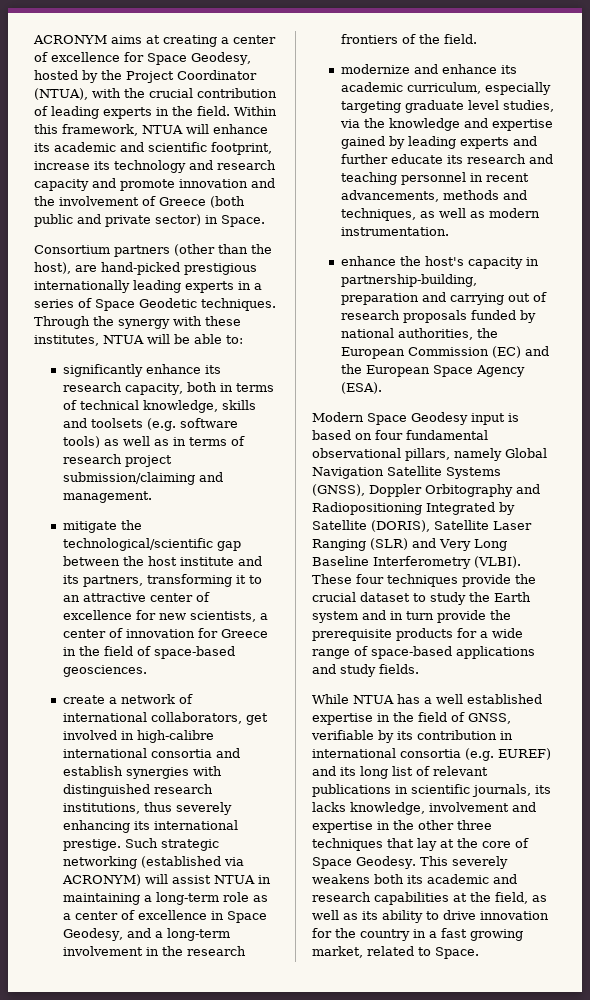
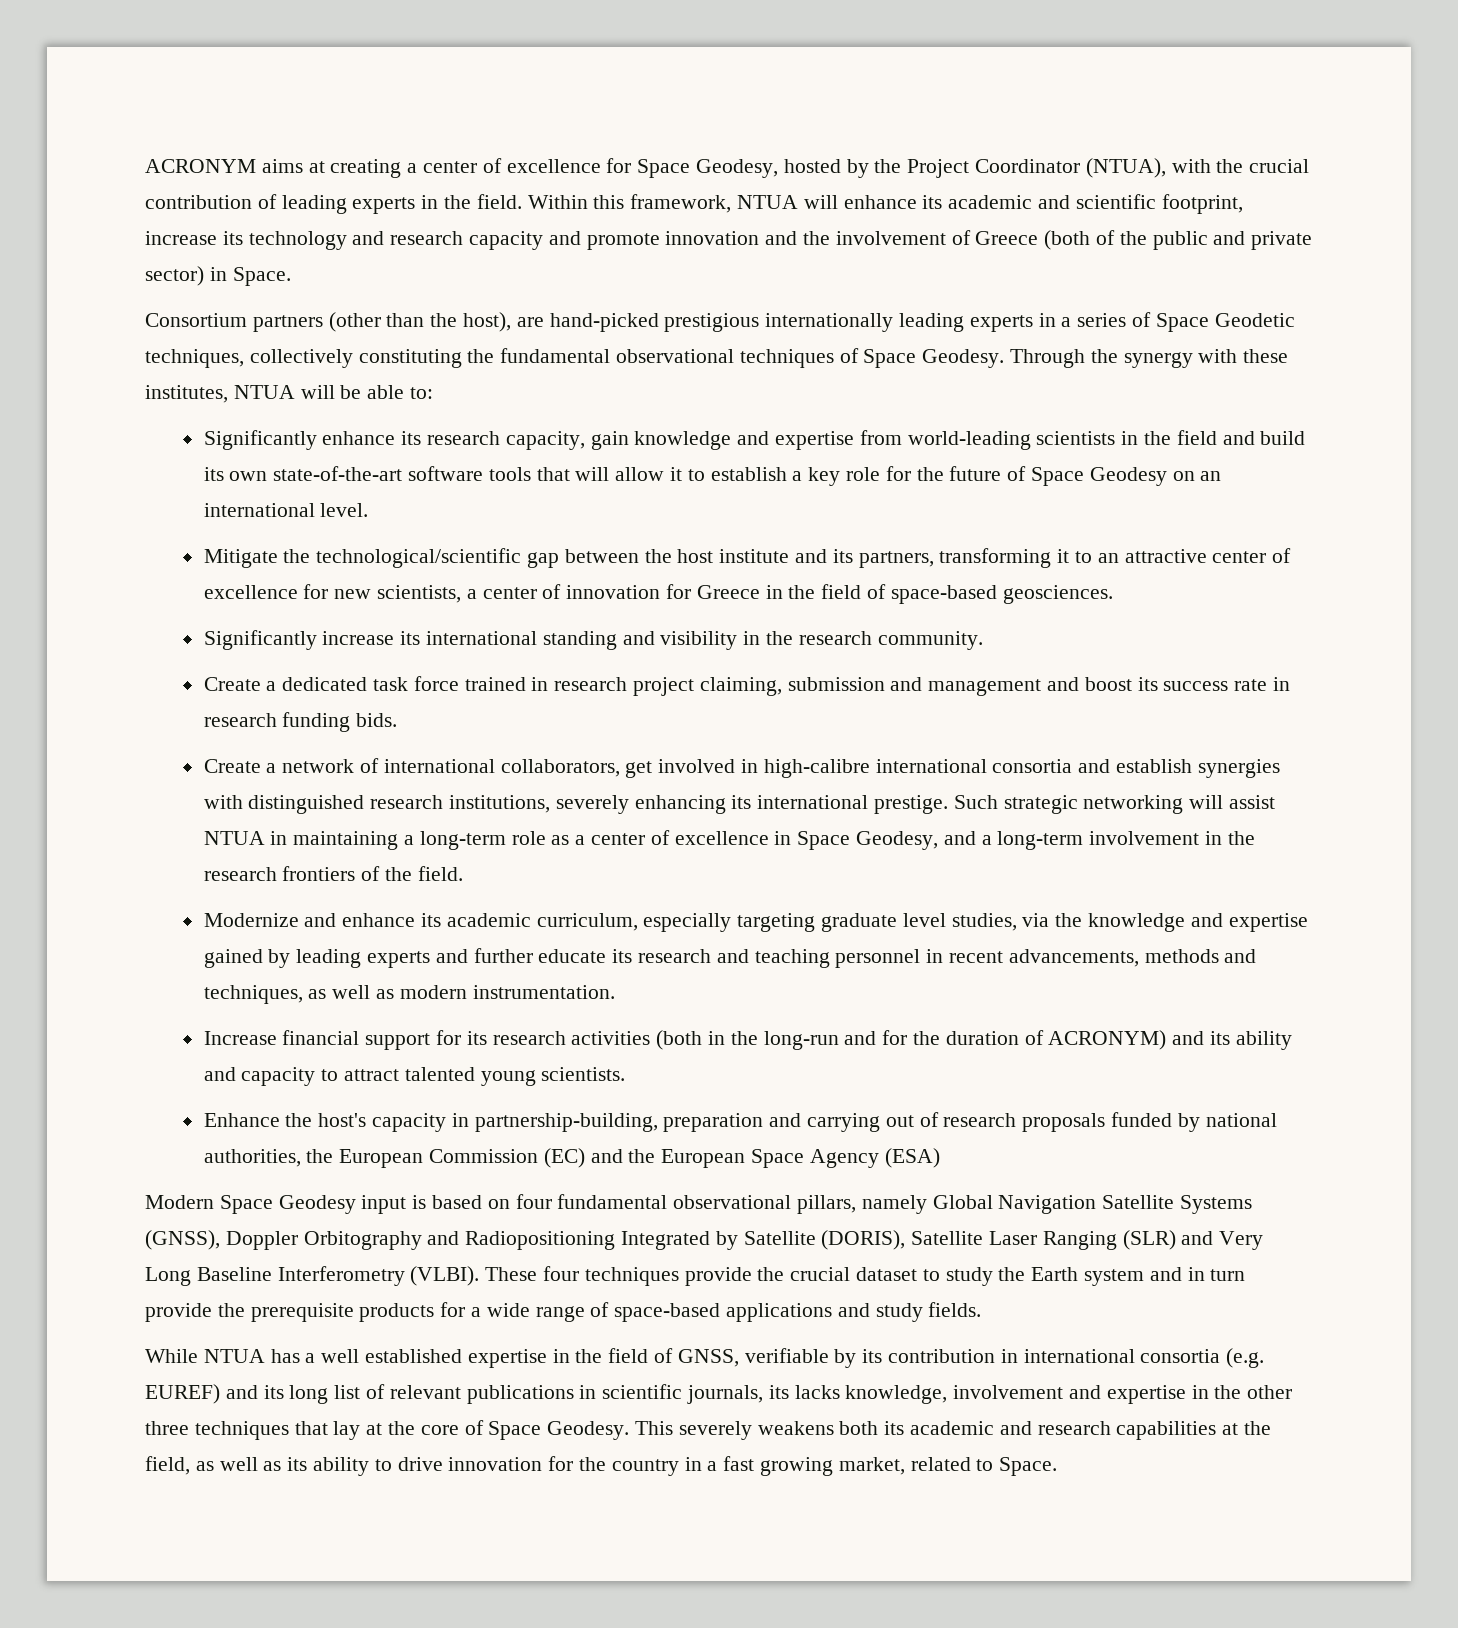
- Within this framework, NTUA will enhance its academic and scientific footprint, increase its technology and research capacity and promote innovation and the involvement of Greece (both public and private sector) in Space.
+ Within this framework, NTUA will enhance its academic and scientific footprint, increase its technology and research capacity and promote innovation and the involvement of Greece (both of the public and private sector) in Space.
- Consortium partners (other than the host), are hand-picked prestigious internationally leading experts in a series of Space Geodetic techniques.
+ Consortium partners (other than the host), are hand-picked prestigious internationally leading experts in a series of Space Geodetic techniques, collectively constituting the fundamental observational techniques of Space Geodesy.
- significantly enhance its research capacity, both in terms of technical knowledge, skills and toolsets (e.g. software tools) as well as in terms of research project submission/claiming and management.
- mitigate the technological/scientific gap between the host institute and its partners, transforming it to an attractive center of excellence for new scientists, a center of innovation for Greece in the field of space-based geosciences.
+ Significantly enhance its research capacity, gain knowledge and expertise from world-leading scientists in the field and build its own state-of-the-art software tools that will allow it to establish a key role for the future of Space Geodesy on an international level.
+ Mitigate the technological/scientific gap between the host institute and its partners, transforming it to an attractive center of excellence for new scientists, a center of innovation for Greece in the field of space-based geosciences.
- create a network of international collaborators, get involved in high-calibre international consortia and establish synergies with distinguished research institutions, thus severely enhancing its international prestige.
+ Significantly increase its international standing and visibility in the research community.
+ Create a dedicated task force trained in research project claiming, submission and management and boost its success rate in research funding bids.
+ Create a network of international collaborators, get involved in high-calibre international consortia and establish synergies with distinguished research institutions, severely enhancing its international prestige.
- Such strategic networking (established via ACRONYM) will assist NTUA in maintaining a long-term role as a center of excellence in Space Geodesy, and a long-term involvement in the research frontiers of the field.
+ Such strategic networking will assist NTUA in maintaining a long-term role as a center of excellence in Space Geodesy, and a long-term involvement in the research frontiers of the field.
- modernize and enhance its academic curriculum, especially targeting graduate level studies, via the knowledge and expertise gained by leading experts and further educate its research and teaching personnel in recent advancements, methods and techniques, as well as modern instrumentation.
+ Modernize and enhance its academic curriculum, especially targeting graduate level studies, via the knowledge and expertise gained by leading experts and further educate its research and teaching personnel in recent advancements, methods and techniques, as well as modern instrumentation.
- enhance the host's capacity in partnership-building, preparation and carrying out of research proposals funded by national authorities, the European Commission (EC) and the European Space Agency (ESA).
+ Increase financial support for its research activities (both in the long-run and for the duration of ACRONYM) and its ability and capacity to attract talented young scientists.
+ Enhance the host's capacity in partnership-building, preparation and carrying out of research proposals funded by national authorities, the European Commission (EC) and the European Space Agency (ESA)

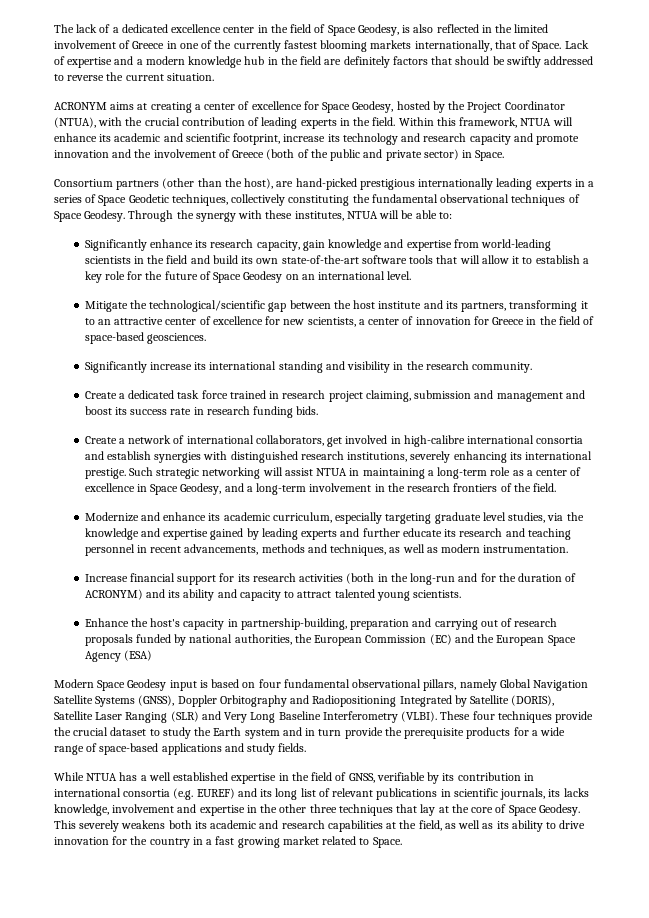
+ The lack of a dedicated excellence center in the field of Space Geodesy, is also reflected in the limited involvement of Greece in one of the currently fastest blooming markets internationally, that of Space. Lack of expertise and a modern knowledge hub in the field are definitely factors that should be swiftly addressed to reverse the current situation.
- This severely weakens both its academic and research capabilities at the field, as well as its ability to drive innovation for the country in a fast growing market, related to Space.
+ This severely weakens both its academic and research capabilities at the field, as well as its ability to drive innovation for the country in a fast growing market related to Space.

